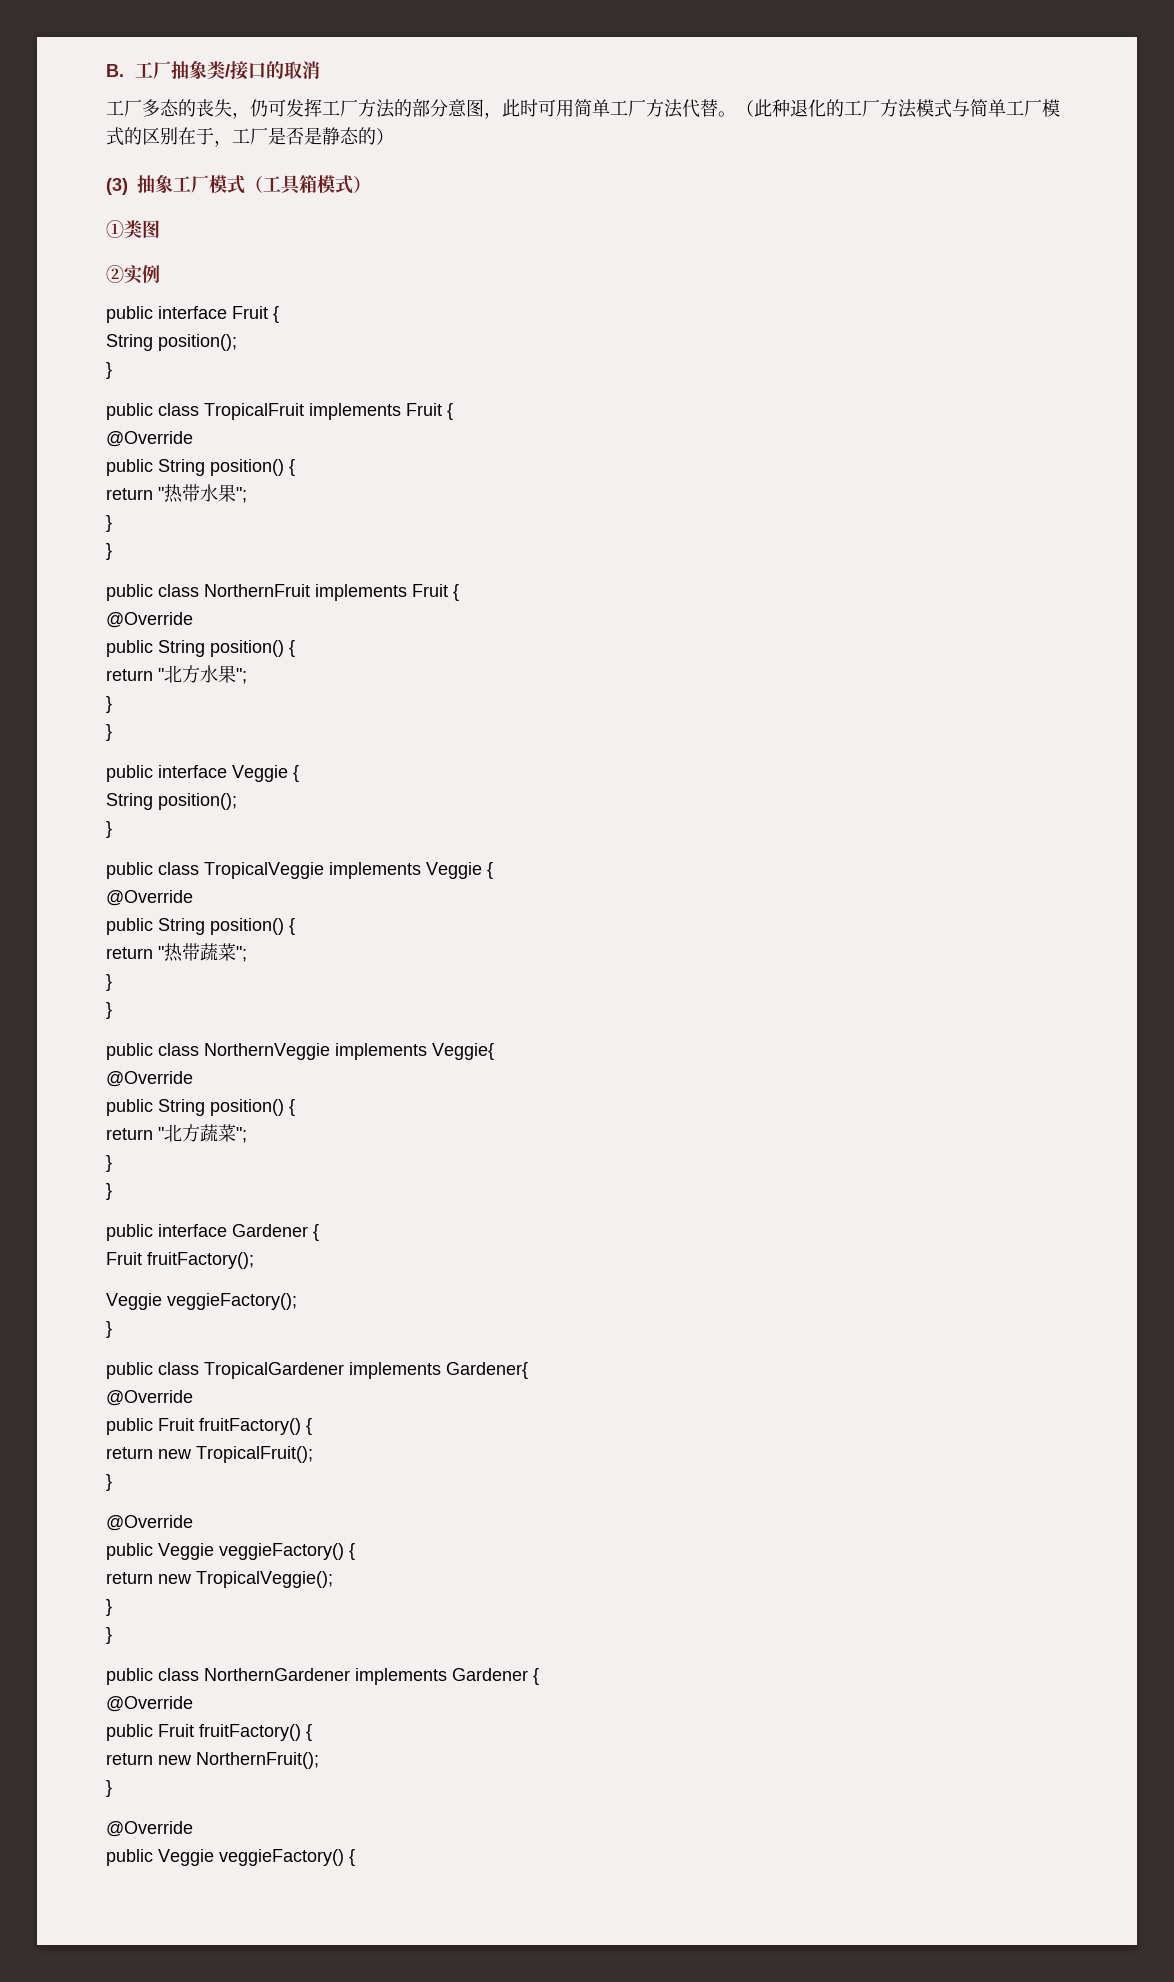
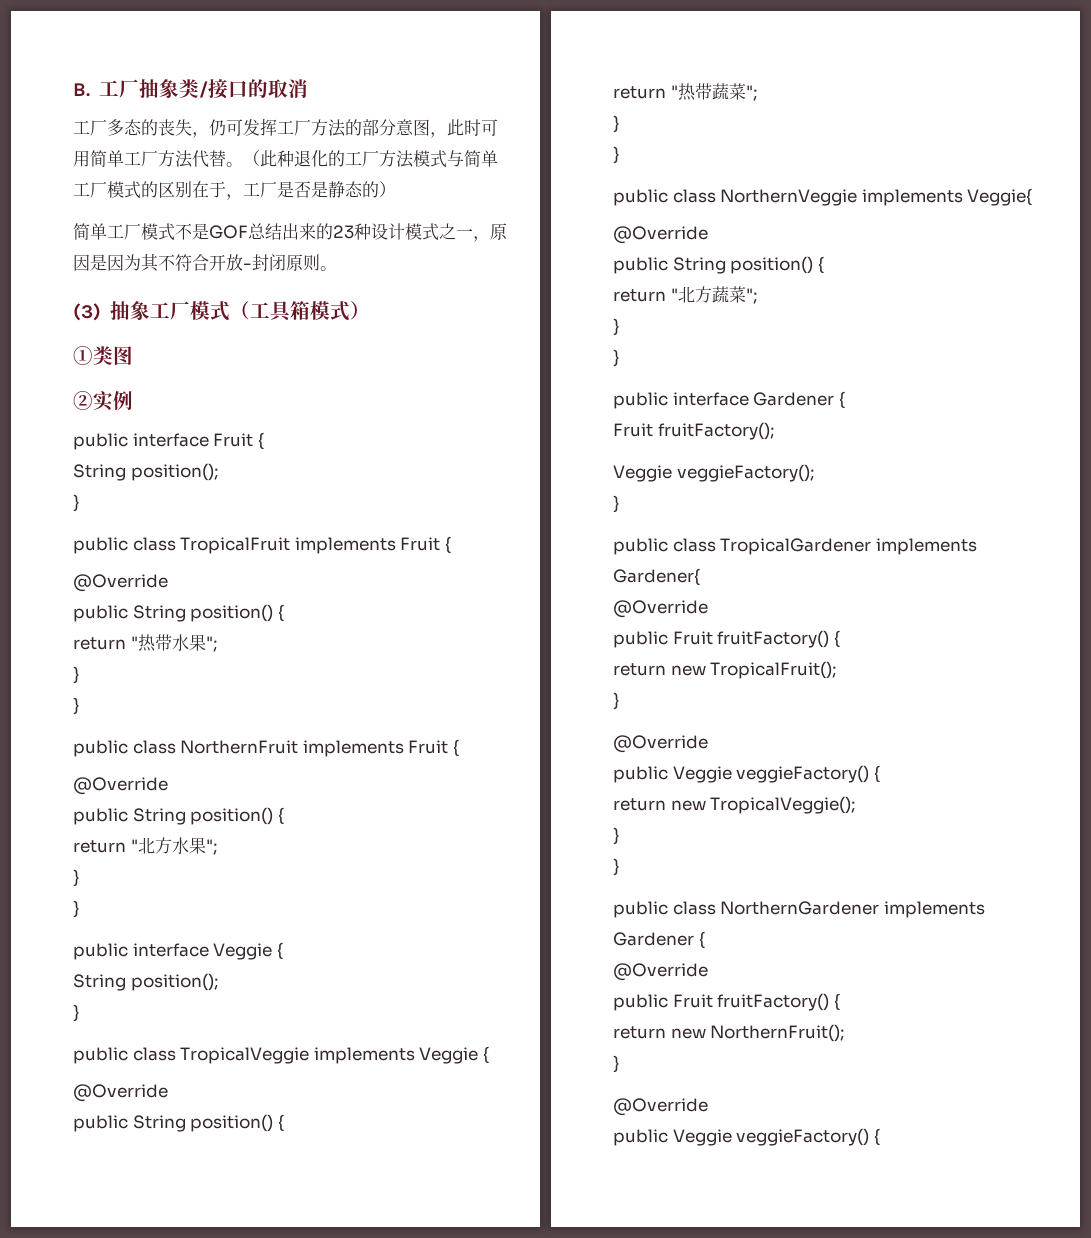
+ 简单工厂模式不是GOF总结出来的23种设计模式之一，原因是因为其不符合开放-封闭原则。

